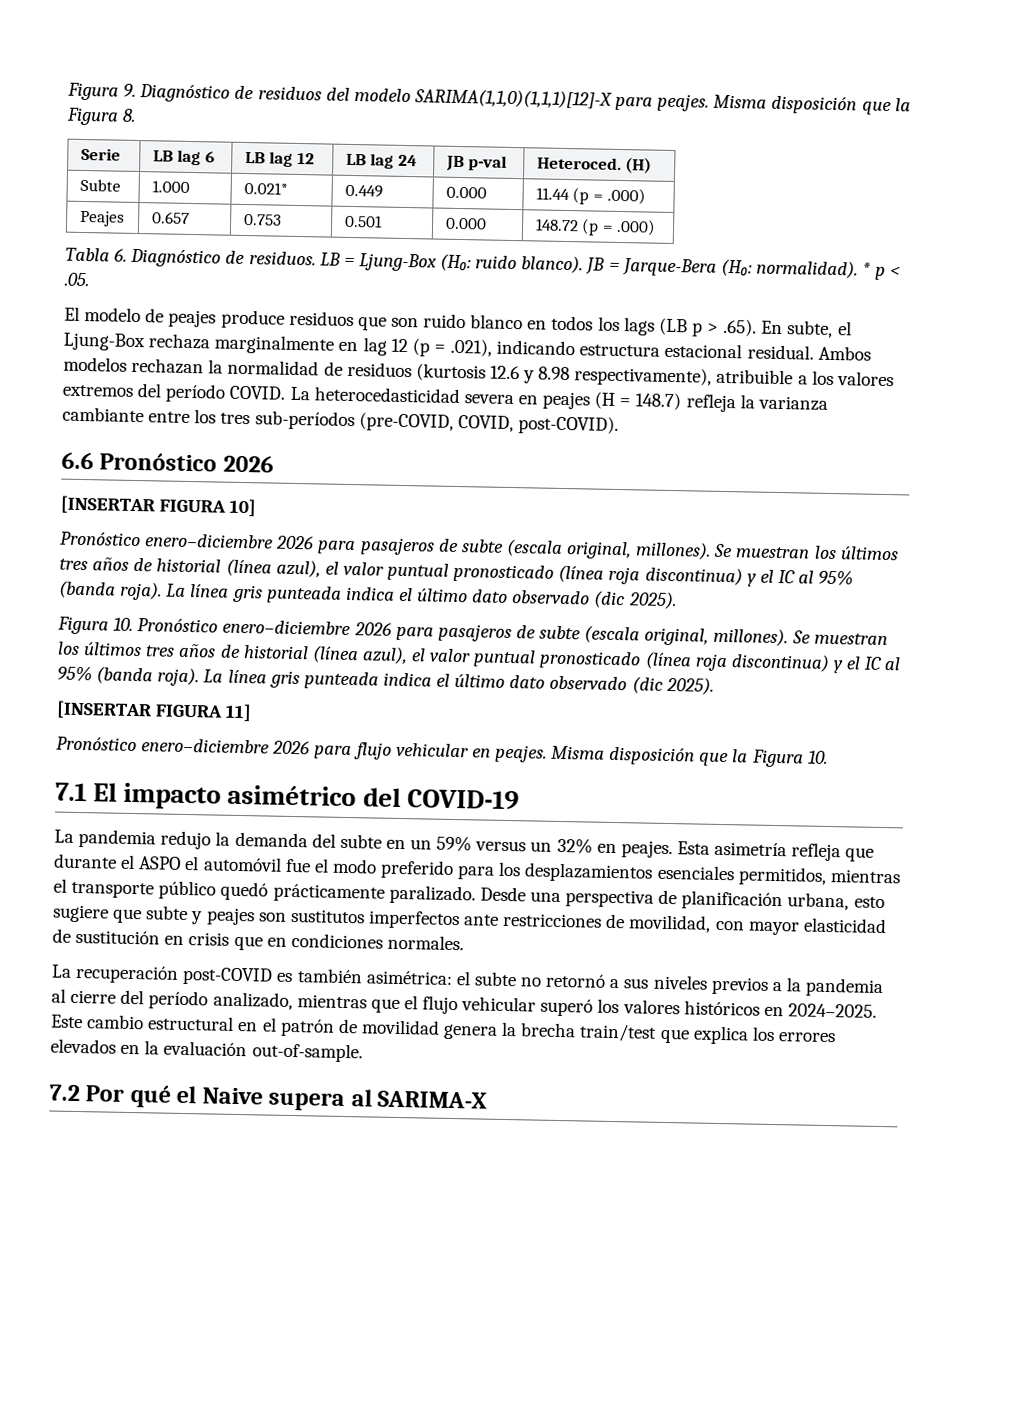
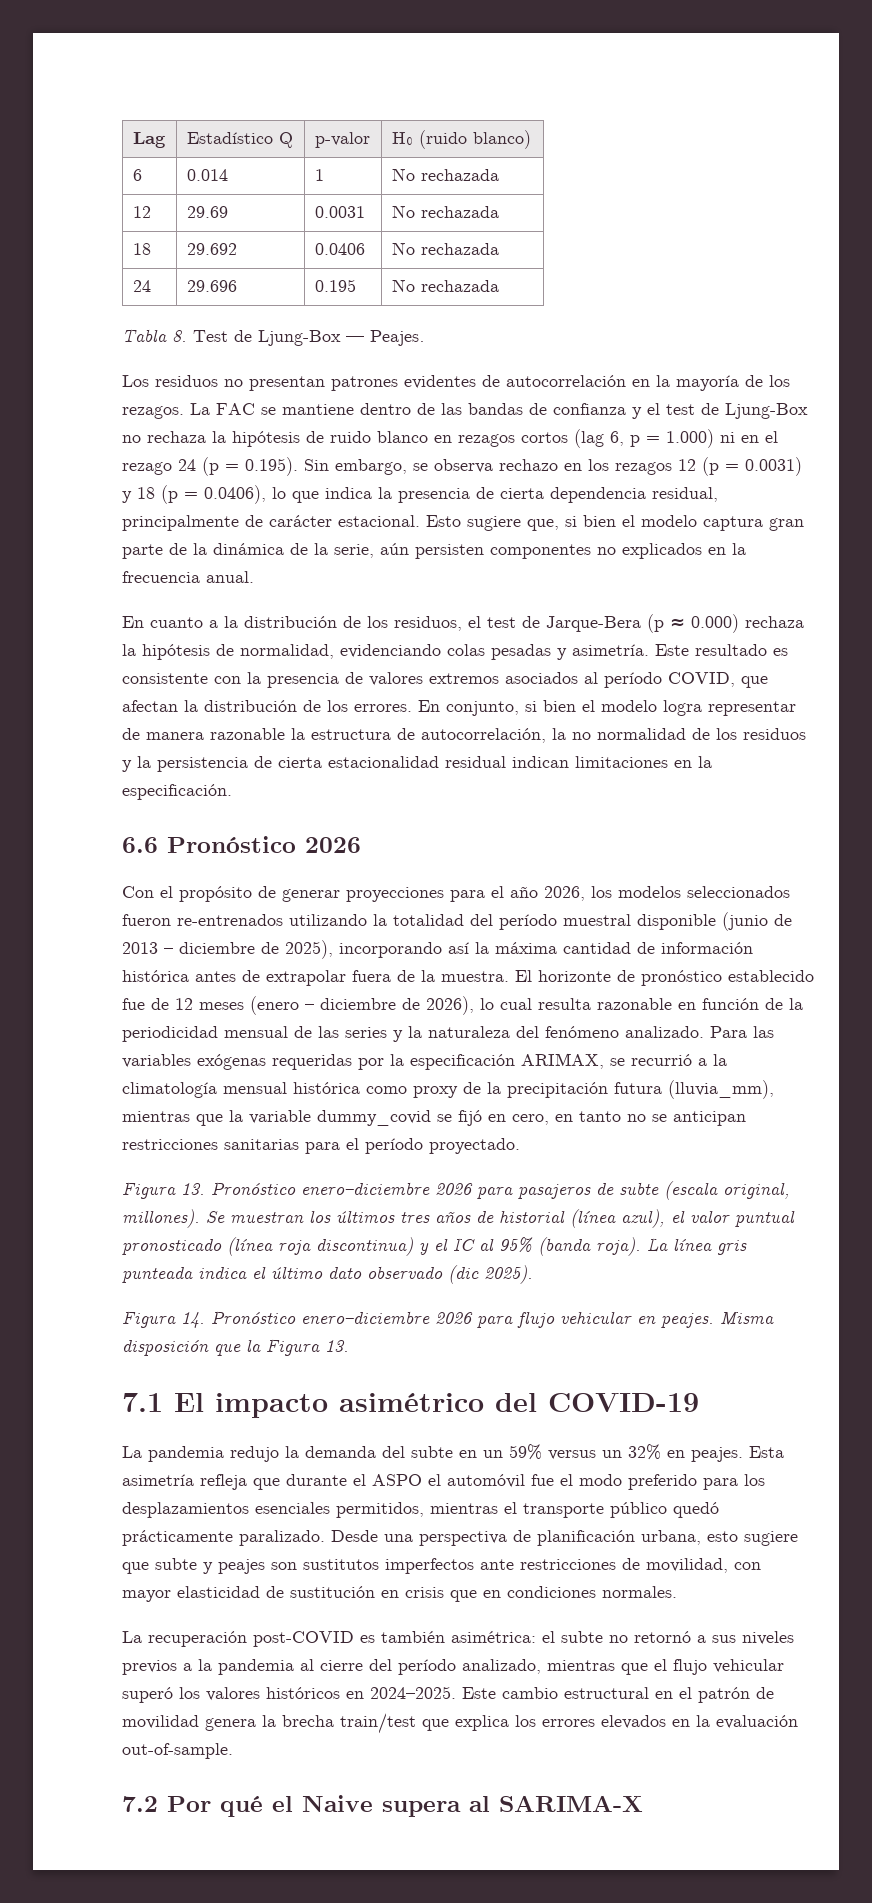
- Figura 9. Diagnóstico de residuos del modelo SARIMA(1,1,0)(1,1,1)[12]-X para peajes. Misma disposición que la Figura 8.
- Serie | LB lag 6 | LB lag 12 | LB lag 24 | JB p-val | Heteroced. (H)
- Subte | 1.000 | 0.021* | 0.449 | 0.000 | 11.44 (p = .000)
- Peajes | 0.657 | 0.753 | 0.501 | 0.000 | 148.72 (p = .000)
- Tabla 6. Diagnóstico de residuos. LB = Ljung-Box (H₀: ruido blanco). JB = Jarque-Bera (H₀: normalidad). * p < .05.
- El modelo de peajes produce residuos que son ruido blanco en todos los lags (LB p > .65). En subte, el Ljung-Box rechaza marginalmente en lag 12 (p = .021), indicando estructura estacional residual. Ambos modelos rechazan la normalidad de residuos (kurtosis 12.6 y 8.98 respectivamente), atribuible a los valores extremos del período COVID. La heterocedasticidad severa en peajes (H = 148.7) refleja la varianza cambiante entre los tres sub-períodos (pre-COVID, COVID, post-COVID).
+ Lag | Estadístico Q | p-valor | H₀ (ruido blanco)
+ 6 | 0.014 | 1 | No rechazada
+ 12 | 29.69 | 0.0031 | No rechazada
+ 18 | 29.692 | 0.0406 | No rechazada
+ 24 | 29.696 | 0.195 | No rechazada
+ Tabla 8. Test de Ljung-Box — Peajes.
+ Los residuos no presentan patrones evidentes de autocorrelación en la mayoría de los rezagos. La FAC se mantiene dentro de las bandas de confianza y el test de Ljung-Box no rechaza la hipótesis de ruido blanco en rezagos cortos (lag 6, p = 1.000) ni en el rezago 24 (p = 0.195). Sin embargo, se observa rechazo en los rezagos 12 (p = 0.0031) y 18 (p = 0.0406), lo que indica la presencia de cierta dependencia residual, principalmente de carácter estacional. Esto sugiere que, si bien el modelo captura gran parte de la dinámica de la serie, aún persisten componentes no explicados en la frecuencia anual.
+ En cuanto a la distribución de los residuos, el test de Jarque-Bera (p ≈ 0.000) rechaza la hipótesis de normalidad, evidenciando colas pesadas y asimetría. Este resultado es consistente con la presencia de valores extremos asociados al período COVID, que afectan la distribución de los errores. En conjunto, si bien el modelo logra representar de manera razonable la estructura de autocorrelación, la no normalidad de los residuos y la persistencia de cierta estacionalidad residual indican limitaciones en la especificación.
  6.6 Pronóstico 2026
- [INSERTAR FIGURA 10]
- Pronóstico enero–diciembre 2026 para pasajeros de subte (escala original, millones).
+ Con el propósito de generar proyecciones para el año 2026, los modelos seleccionados fueron re-entrenados utilizando la totalidad del período muestral disponible (junio de 2013 – diciembre de 2025), incorporando así la máxima cantidad de información histórica antes de extrapolar fuera de la muestra. El horizonte de pronóstico establecido fue de 12 meses (enero – diciembre de 2026), lo cual resulta razonable en función de la periodicidad mensual de las series y la naturaleza del fenómeno analizado. Para las variables exógenas requeridas por la especificación ARIMAX, se recurrió a la climatología mensual histórica como proxy de la precipitación futura (lluvia_mm), mientras que la variable dummy_covid se fijó en cero, en tanto no se anticipan restricciones sanitarias para el período proyectado.
+ Figura 13. Pronóstico enero–diciembre 2026 para pasajeros de subte (escala original, millones).
- Figura 10. Pronóstico enero–diciembre 2026 para pasajeros de subte (escala original, millones). Se muestran los últimos tres años de historial (línea azul), el valor puntual pronosticado (línea roja discontinua) y el IC al 95% (banda roja). La línea gris punteada indica el último dato observado (dic 2025).
- [INSERTAR FIGURA 11]
- Pronóstico enero–diciembre 2026 para flujo vehicular en peajes.
+ Figura 14. Pronóstico enero–diciembre 2026 para flujo vehicular en peajes.
- Misma disposición que la Figura 10.
+ Misma disposición que la Figura 13.

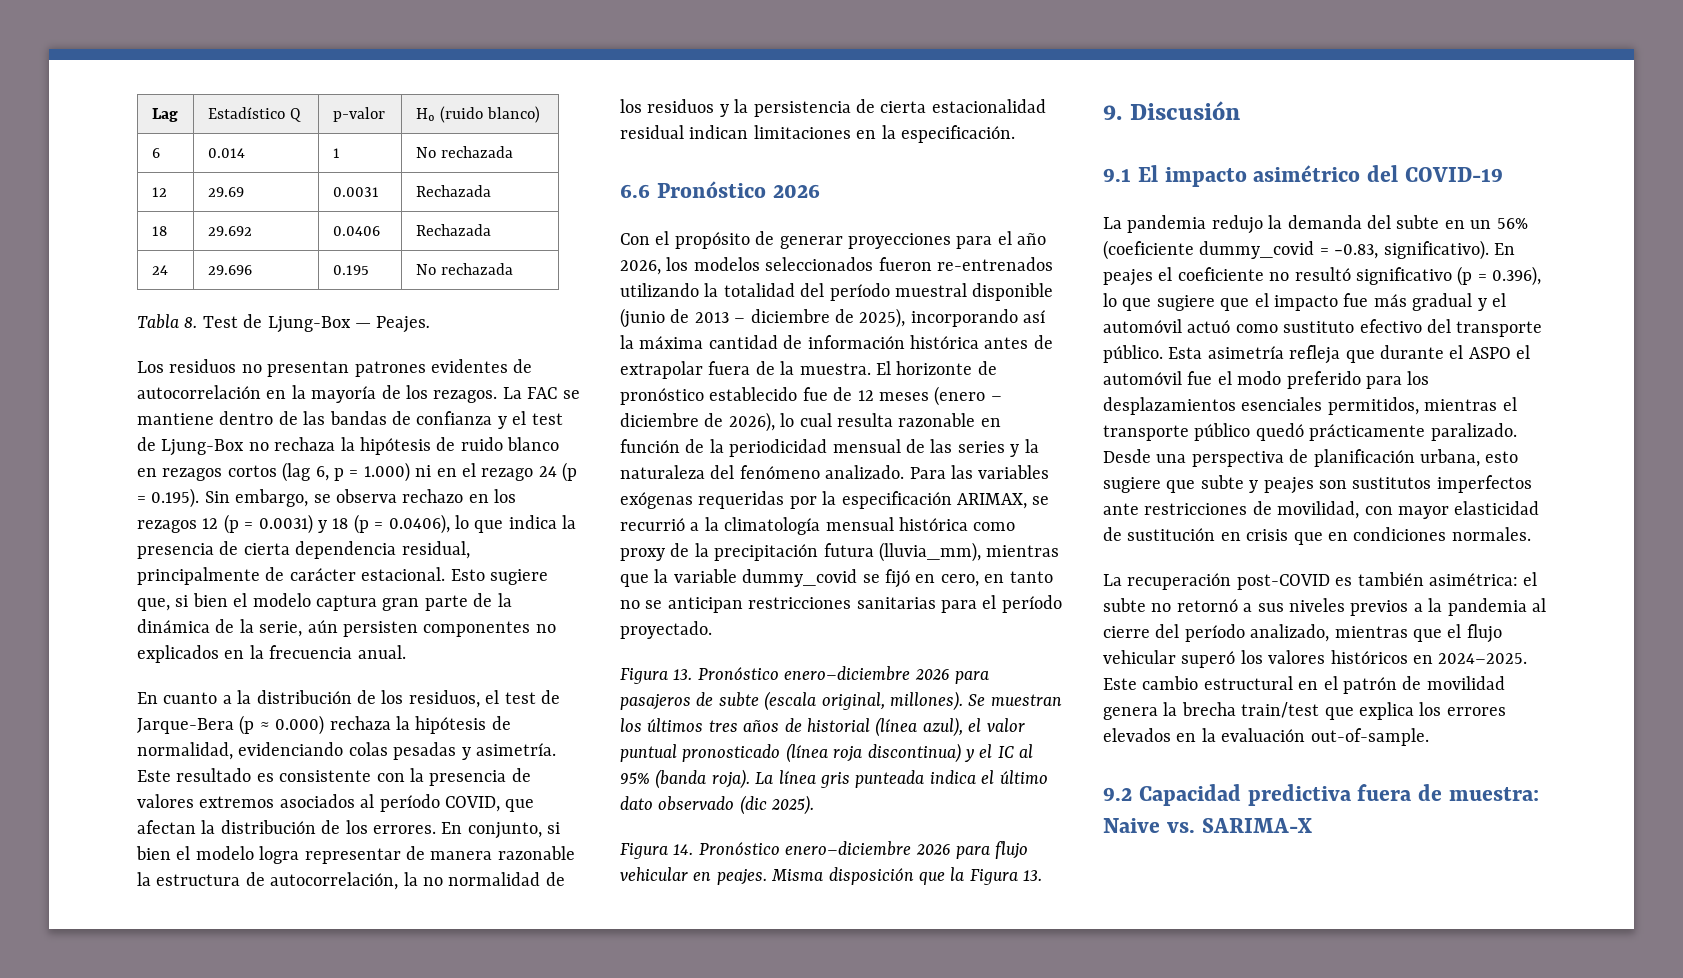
- 12 | 29.69 | 0.0031 | No rechazada
+ 12 | 29.69 | 0.0031 | Rechazada
- 18 | 29.692 | 0.0406 | No rechazada
+ 18 | 29.692 | 0.0406 | Rechazada
- 7.1 El impacto asimétrico del COVID-19
+ 9. Discusión
+ 9.1 El impacto asimétrico del COVID-19
- La pandemia redujo la demanda del subte en un 59% versus un 32% en peajes.
+ La pandemia redujo la demanda del subte en un 56% (coeficiente dummy_covid = −0.83, significativo). En peajes el coeficiente no resultó significativo (p = 0.396), lo que sugiere que el impacto fue más gradual y el automóvil actuó como sustituto efectivo del transporte público.
- 7.2 Por qué el Naive supera al SARIMA-X
+ 9.2 Capacidad predictiva fuera de muestra: Naive vs. SARIMA-X

